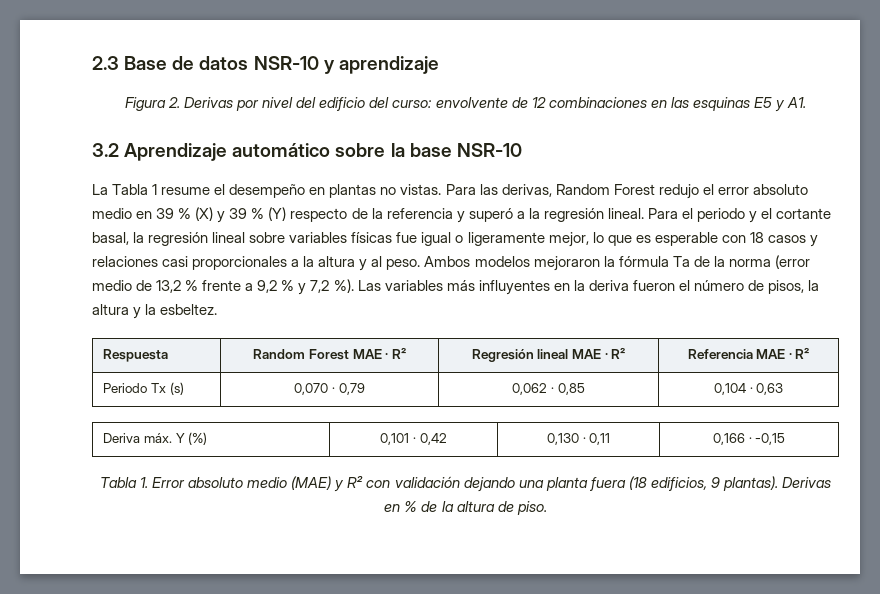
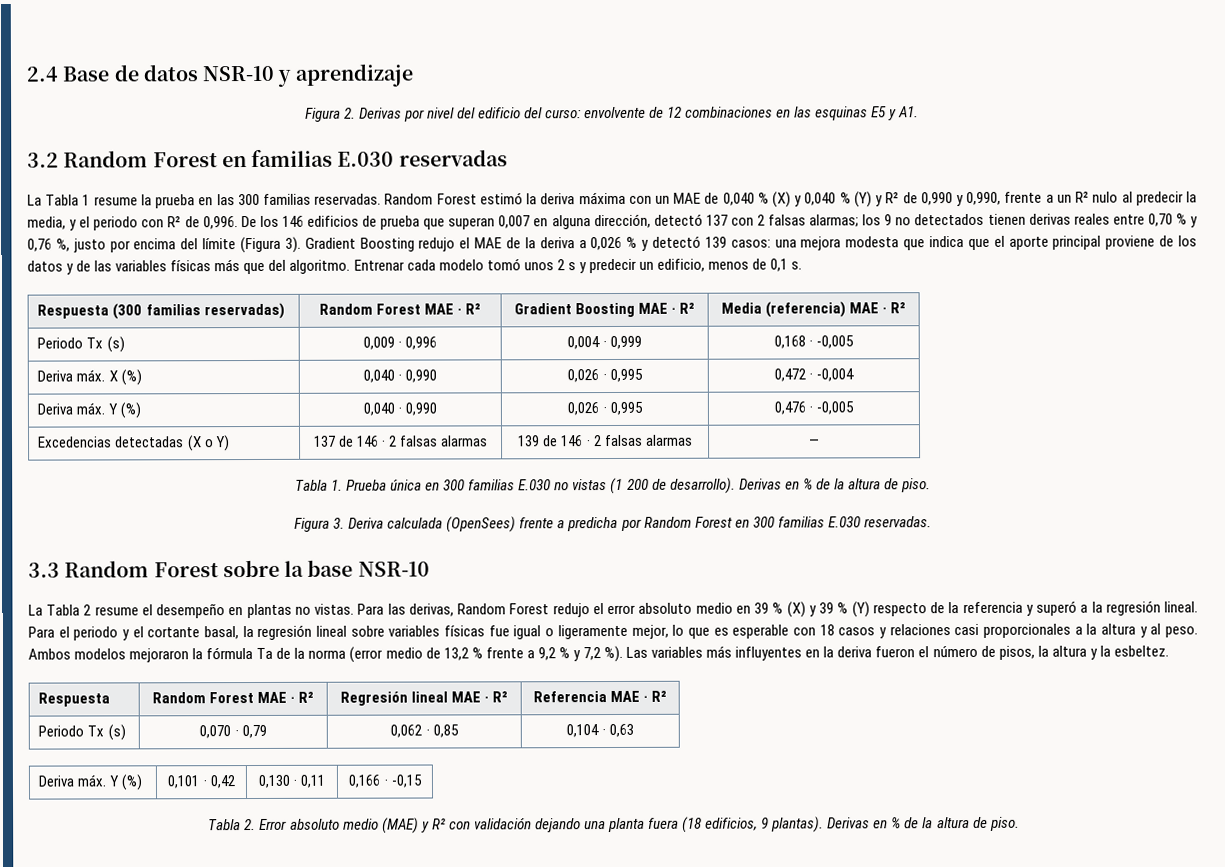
- 2.3 Base de datos NSR-10 y aprendizaje
+ 2.4 Base de datos NSR-10 y aprendizaje
- 3.2 Aprendizaje automático sobre la base NSR-10
+ 3.2 Random Forest en familias E.030 reservadas
+ La Tabla 1 resume la prueba en las 300 familias reservadas. Random Forest estimó la deriva máxima con un MAE de 0,040 % (X) y 0,040 % (Y) y R² de 0,990 y 0,990, frente a un R² nulo al predecir la media, y el periodo con R² de 0,996. De los 146 edificios de prueba que superan 0,007 en alguna dirección, detectó 137 con 2 falsas alarmas; los 9 no detectados tienen derivas reales entre 0,70 % y 0,76 %, justo por encima del límite (Figura 3). Gradient Boosting redujo el MAE de la deriva a 0,026 % y detectó 139 casos: una mejora modesta que indica que el aporte principal proviene de los datos y de las variables físicas más que del algoritmo. Entrenar cada modelo tomó unos 2 s y predecir un edificio, menos de 0,1 s.
+ Respuesta (300 familias reservadas) | Random Forest MAE · R² | Gradient Boosting MAE · R² | Media (referencia) MAE · R²
+ Periodo Tx (s) | 0,009 · 0,996 | 0,004 · 0,999 | 0,168 · -0,005
+ Deriva máx. X (%) | 0,040 · 0,990 | 0,026 · 0,995 | 0,472 · -0,004
+ Deriva máx. Y (%) | 0,040 · 0,990 | 0,026 · 0,995 | 0,476 · -0,005
+ Excedencias detectadas (X o Y) | 137 de 146 · 2 falsas alarmas | 139 de 146 · 2 falsas alarmas | —
+ Tabla 1. Prueba única en 300 familias E.030 no vistas (1 200 de desarrollo). Derivas en % de la altura de piso.
+ Figura 3. Deriva calculada (OpenSees) frente a predicha por Random Forest en 300 familias E.030 reservadas.
+ 3.3 Random Forest sobre la base NSR-10
- La Tabla 1 resume el desempeño en plantas no vistas.
+ La Tabla 2 resume el desempeño en plantas no vistas.
- Tabla 1. Error absoluto medio (MAE) y R² con validación dejando una planta fuera (18 edificios, 9 plantas).
+ Tabla 2. Error absoluto medio (MAE) y R² con validación dejando una planta fuera (18 edificios, 9 plantas).

